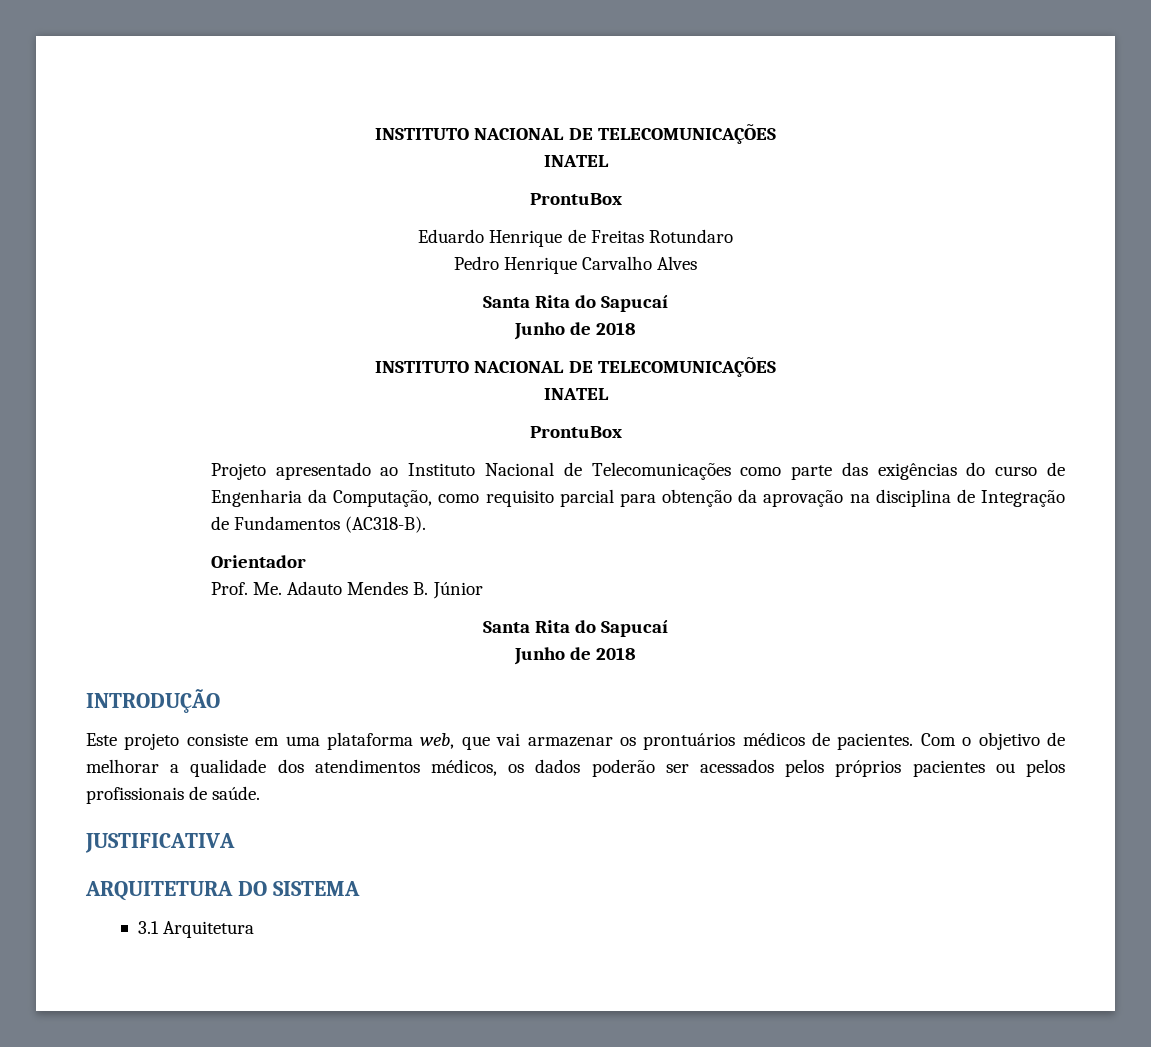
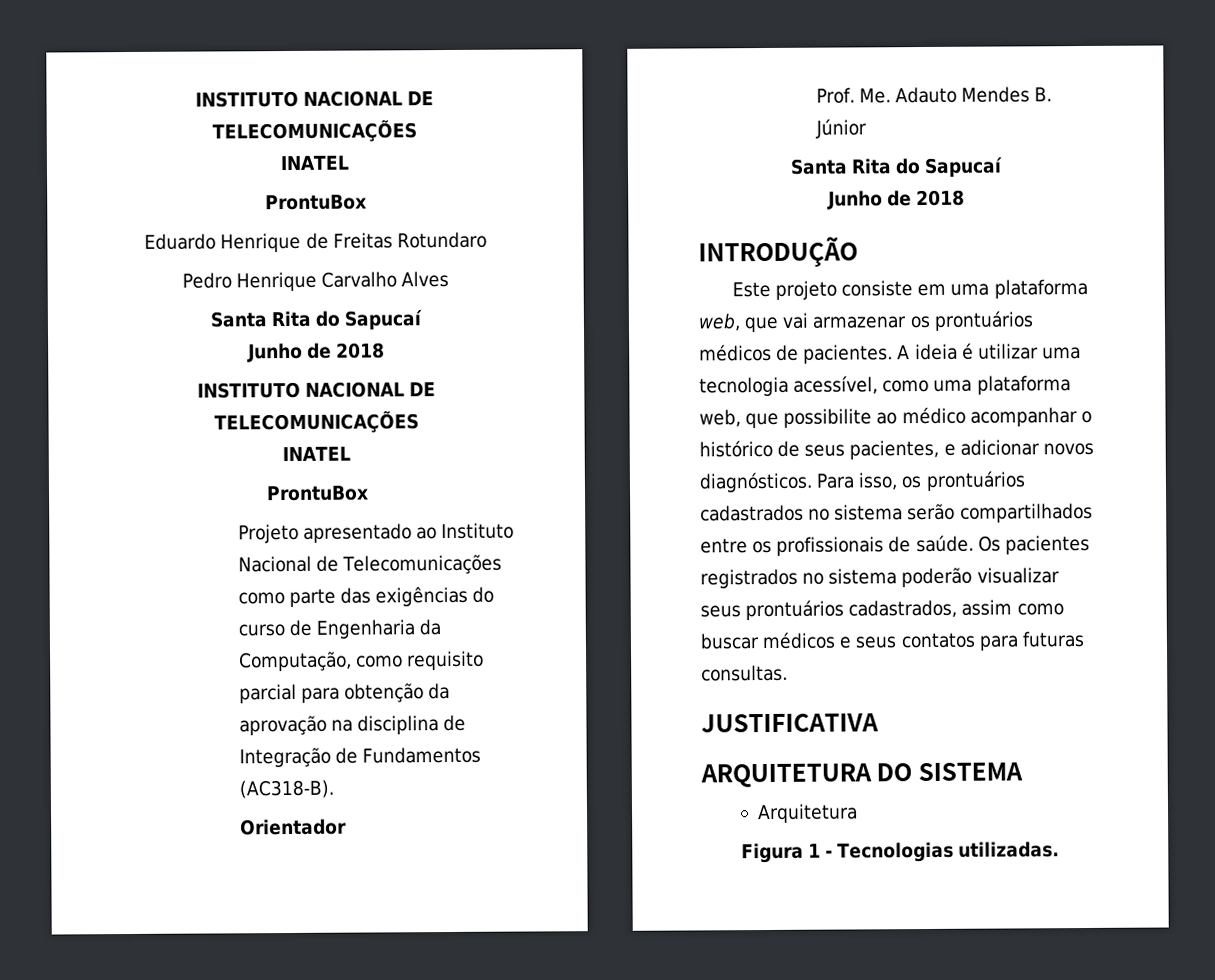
- Com o objetivo de melhorar a qualidade dos atendimentos médicos, os dados poderão ser acessados pelos próprios pacientes ou pelos profissionais de saúde.
+ A ideia é utilizar uma tecnologia acessível, como uma plataforma web, que possibilite ao médico acompanhar o histórico de seus pacientes, e adicionar novos diagnósticos. Para isso, os prontuários cadastrados no sistema serão compartilhados entre os profissionais de saúde. Os pacientes registrados no sistema poderão visualizar seus prontuários cadastrados, assim como buscar médicos e seus contatos para futuras consultas.
- 3.1 Arquitetura
+ Arquitetura
+ Figura 1 - Tecnologias utilizadas.

